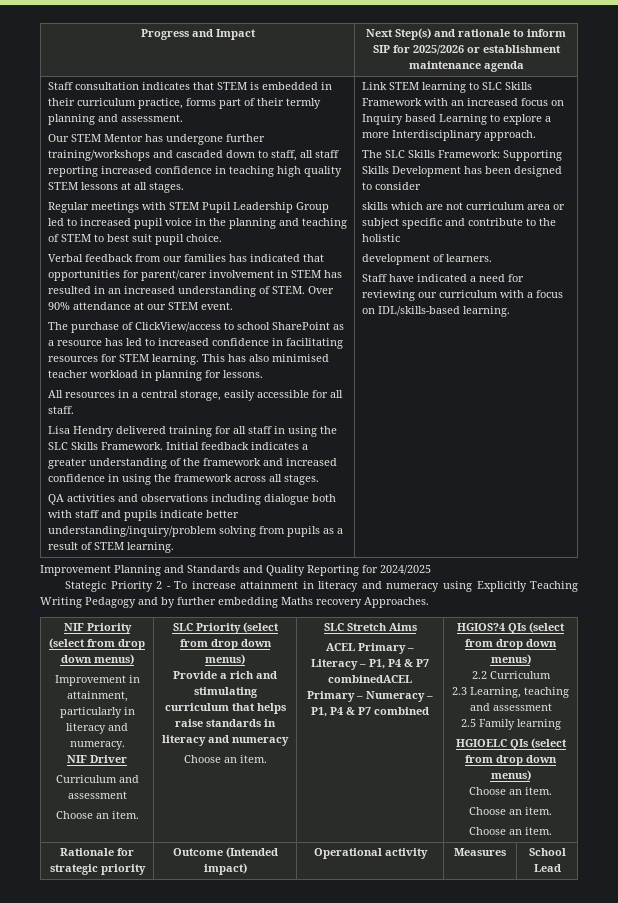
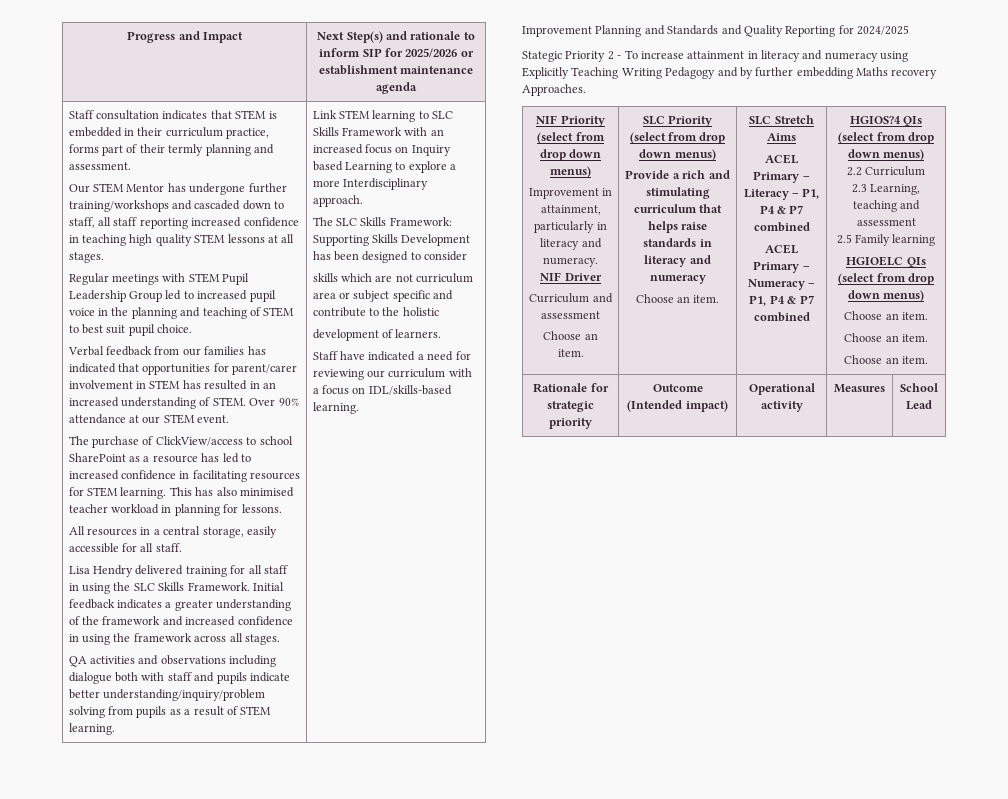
- ACEL Primary – Literacy – P1, P4 & P7 combinedACEL Primary – Numeracy – P1, P4 & P7 combined
+ ACEL Primary – Literacy – P1, P4 & P7 combined
+ ACEL Primary – Numeracy – P1, P4 & P7 combined

